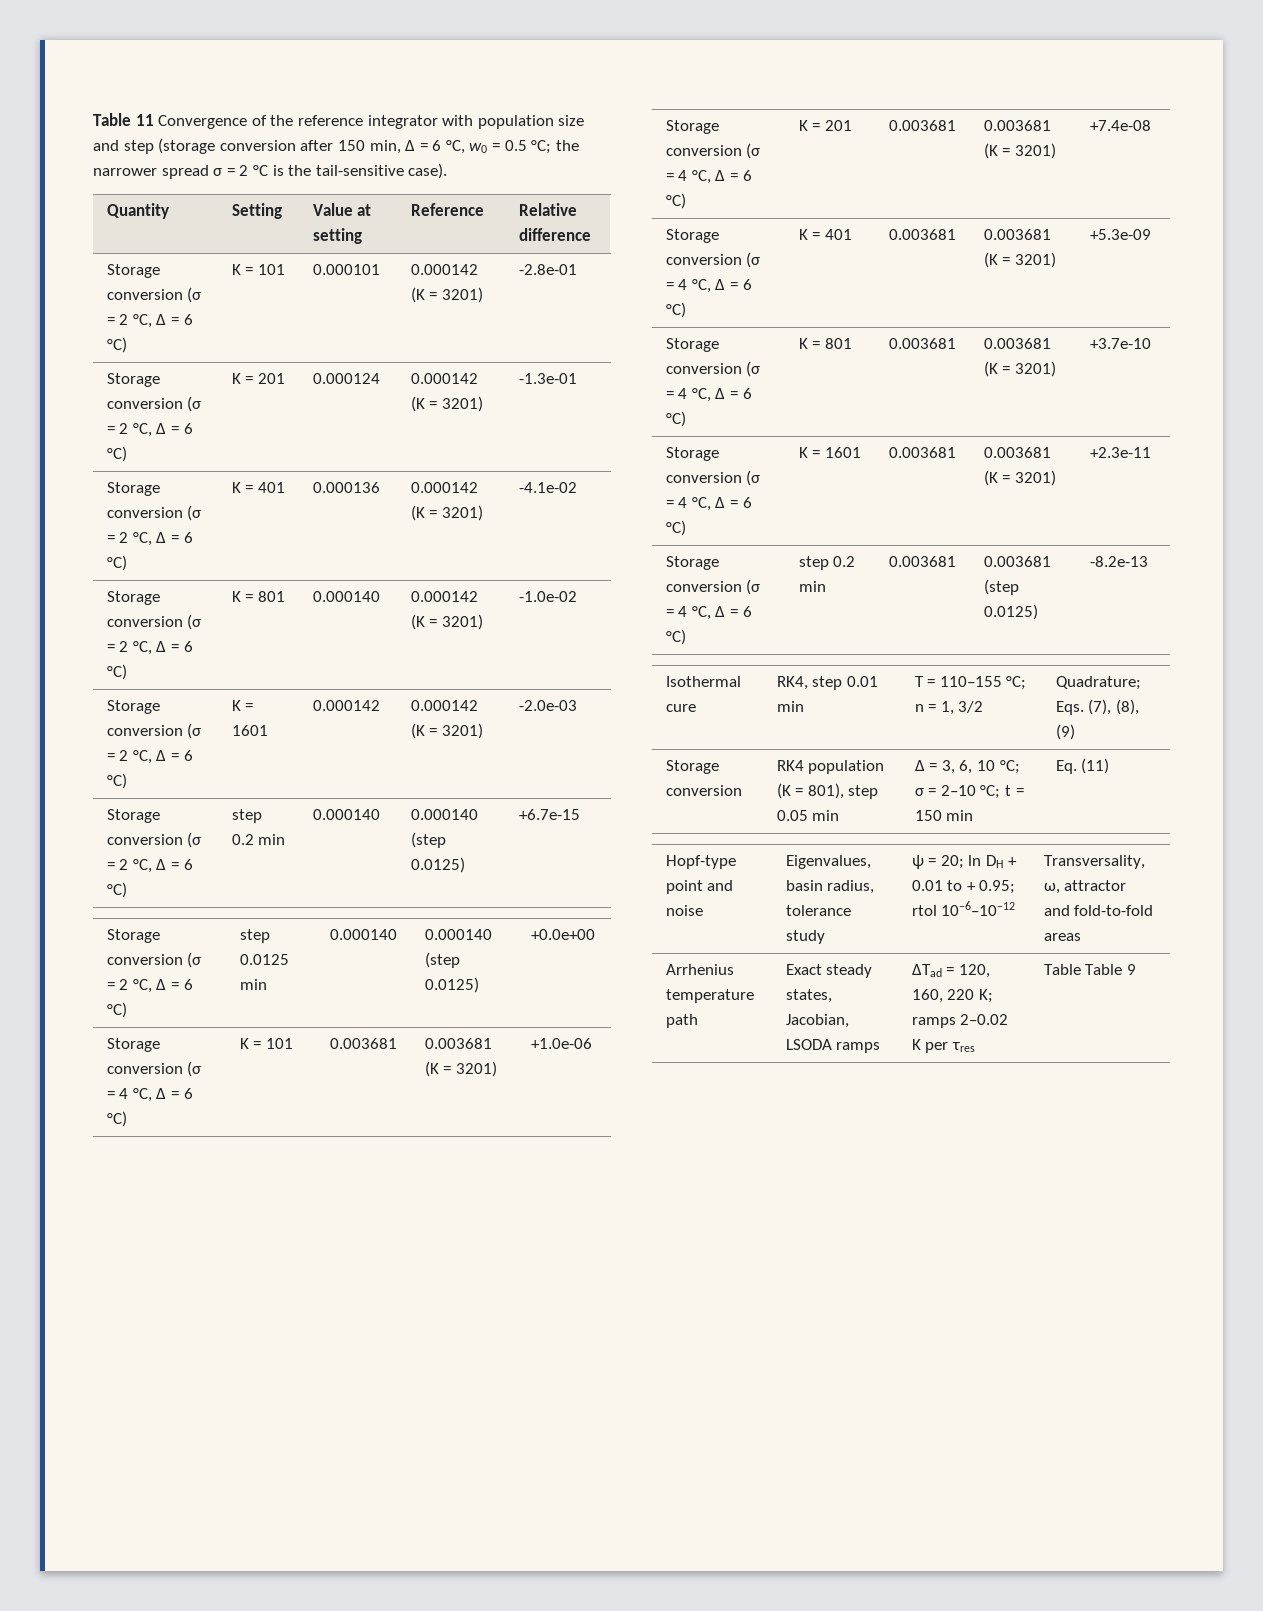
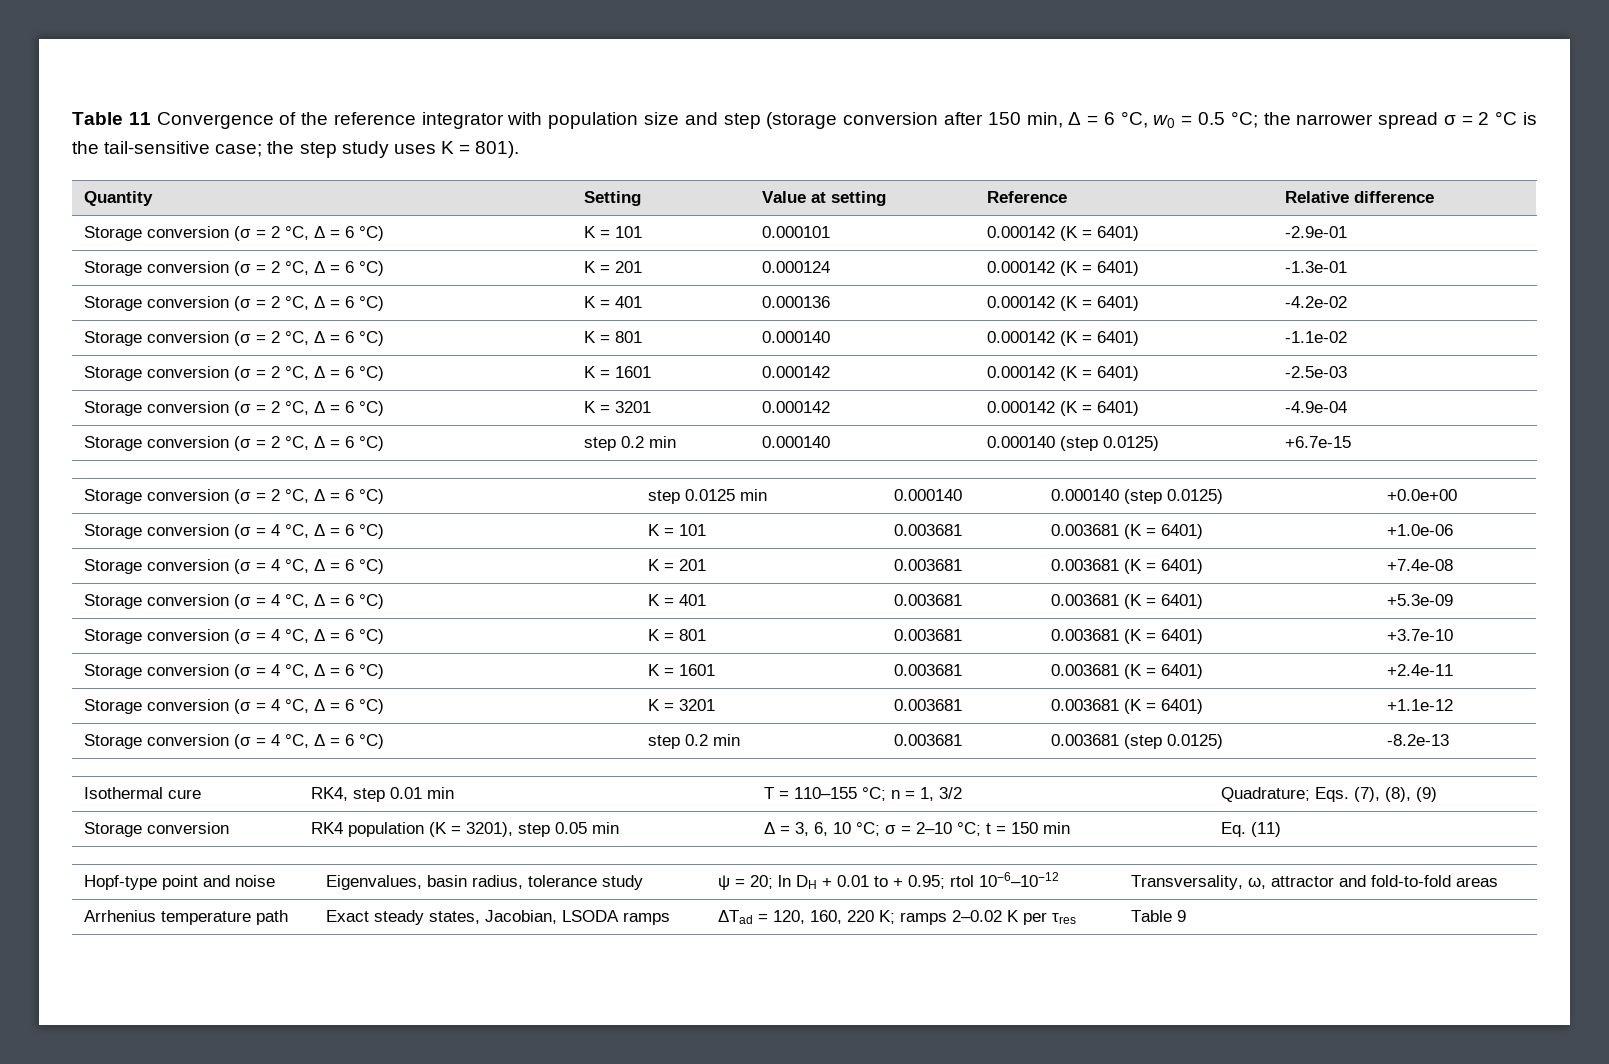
- Table 11 Convergence of the reference integrator with population size and step (storage conversion after 150 min, Δ = 6 °C, w0 = 0.5 °C; the narrower spread σ = 2 °C is the tail-sensitive case).
+ Table 11 Convergence of the reference integrator with population size and step (storage conversion after 150 min, Δ = 6 °C, w0 = 0.5 °C; the narrower spread σ = 2 °C is the tail-sensitive case; the step study uses K = 801).
- Storage conversion (σ = 2 °C, Δ = 6 °C) | K = 101 | 0.000101 | 0.000142 (K = 3201) | -2.8e-01
+ Storage conversion (σ = 2 °C, Δ = 6 °C) | K = 101 | 0.000101 | 0.000142 (K = 6401) | -2.9e-01
- Storage conversion (σ = 2 °C, Δ = 6 °C) | K = 201 | 0.000124 | 0.000142 (K = 3201) | -1.3e-01
+ Storage conversion (σ = 2 °C, Δ = 6 °C) | K = 201 | 0.000124 | 0.000142 (K = 6401) | -1.3e-01
- Storage conversion (σ = 2 °C, Δ = 6 °C) | K = 401 | 0.000136 | 0.000142 (K = 3201) | -4.1e-02
+ Storage conversion (σ = 2 °C, Δ = 6 °C) | K = 401 | 0.000136 | 0.000142 (K = 6401) | -4.2e-02
- Storage conversion (σ = 2 °C, Δ = 6 °C) | K = 801 | 0.000140 | 0.000142 (K = 3201) | -1.0e-02
+ Storage conversion (σ = 2 °C, Δ = 6 °C) | K = 801 | 0.000140 | 0.000142 (K = 6401) | -1.1e-02
- Storage conversion (σ = 2 °C, Δ = 6 °C) | K = 1601 | 0.000142 | 0.000142 (K = 3201) | -2.0e-03
+ Storage conversion (σ = 2 °C, Δ = 6 °C) | K = 1601 | 0.000142 | 0.000142 (K = 6401) | -2.5e-03
+ Storage conversion (σ = 2 °C, Δ = 6 °C) | K = 3201 | 0.000142 | 0.000142 (K = 6401) | -4.9e-04
- Storage conversion (σ = 4 °C, Δ = 6 °C) | K = 101 | 0.003681 | 0.003681 (K = 3201) | +1.0e-06
+ Storage conversion (σ = 4 °C, Δ = 6 °C) | K = 101 | 0.003681 | 0.003681 (K = 6401) | +1.0e-06
- Storage conversion (σ = 4 °C, Δ = 6 °C) | K = 201 | 0.003681 | 0.003681 (K = 3201) | +7.4e-08
+ Storage conversion (σ = 4 °C, Δ = 6 °C) | K = 201 | 0.003681 | 0.003681 (K = 6401) | +7.4e-08
- Storage conversion (σ = 4 °C, Δ = 6 °C) | K = 401 | 0.003681 | 0.003681 (K = 3201) | +5.3e-09
+ Storage conversion (σ = 4 °C, Δ = 6 °C) | K = 401 | 0.003681 | 0.003681 (K = 6401) | +5.3e-09
- Storage conversion (σ = 4 °C, Δ = 6 °C) | K = 801 | 0.003681 | 0.003681 (K = 3201) | +3.7e-10
+ Storage conversion (σ = 4 °C, Δ = 6 °C) | K = 801 | 0.003681 | 0.003681 (K = 6401) | +3.7e-10
- Storage conversion (σ = 4 °C, Δ = 6 °C) | K = 1601 | 0.003681 | 0.003681 (K = 3201) | +2.3e-11
+ Storage conversion (σ = 4 °C, Δ = 6 °C) | K = 1601 | 0.003681 | 0.003681 (K = 6401) | +2.4e-11
+ Storage conversion (σ = 4 °C, Δ = 6 °C) | K = 3201 | 0.003681 | 0.003681 (K = 6401) | +1.1e-12
- Storage conversion | RK4 population (K = 801), step 0.05 min | Δ = 3, 6, 10 °C; σ = 2–10 °C; t = 150 min | Eq. (11)
+ Storage conversion | RK4 population (K = 3201), step 0.05 min | Δ = 3, 6, 10 °C; σ = 2–10 °C; t = 150 min | Eq. (11)
- Arrhenius temperature path | Exact steady states, Jacobian, LSODA ramps | ΔTad = 120, 160, 220 K; ramps 2–0.02 K per τres | Table Table 9
+ Arrhenius temperature path | Exact steady states, Jacobian, LSODA ramps | ΔTad = 120, 160, 220 K; ramps 2–0.02 K per τres | Table 9

